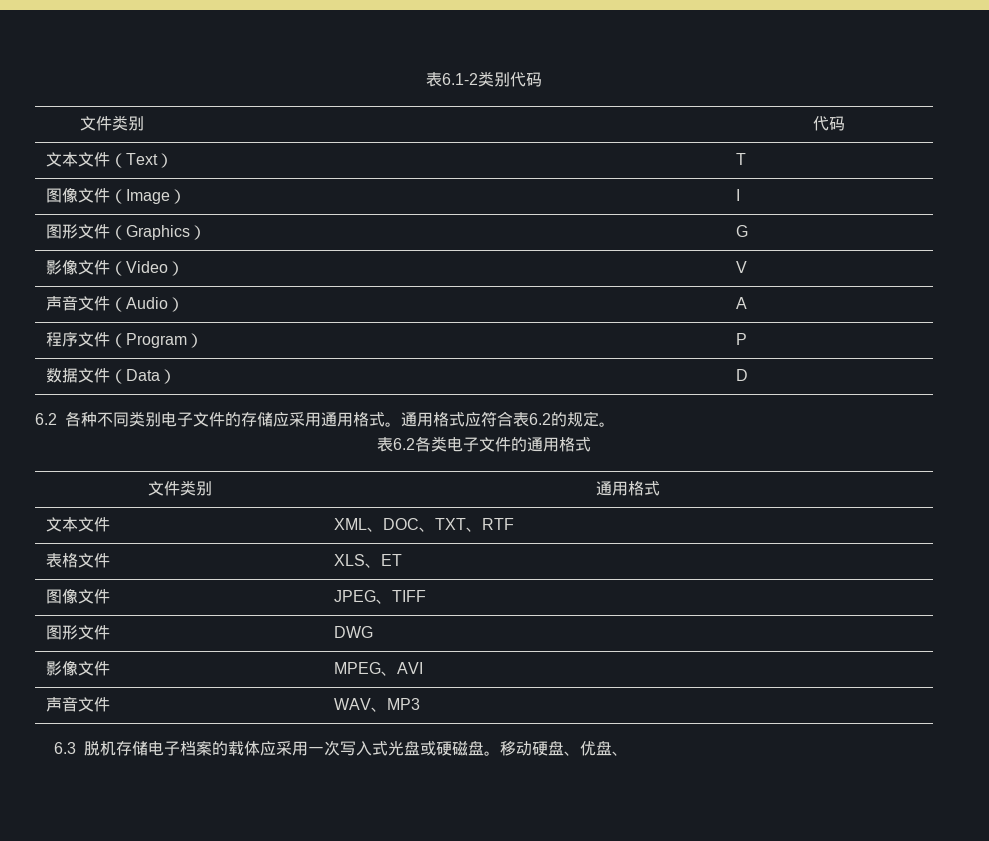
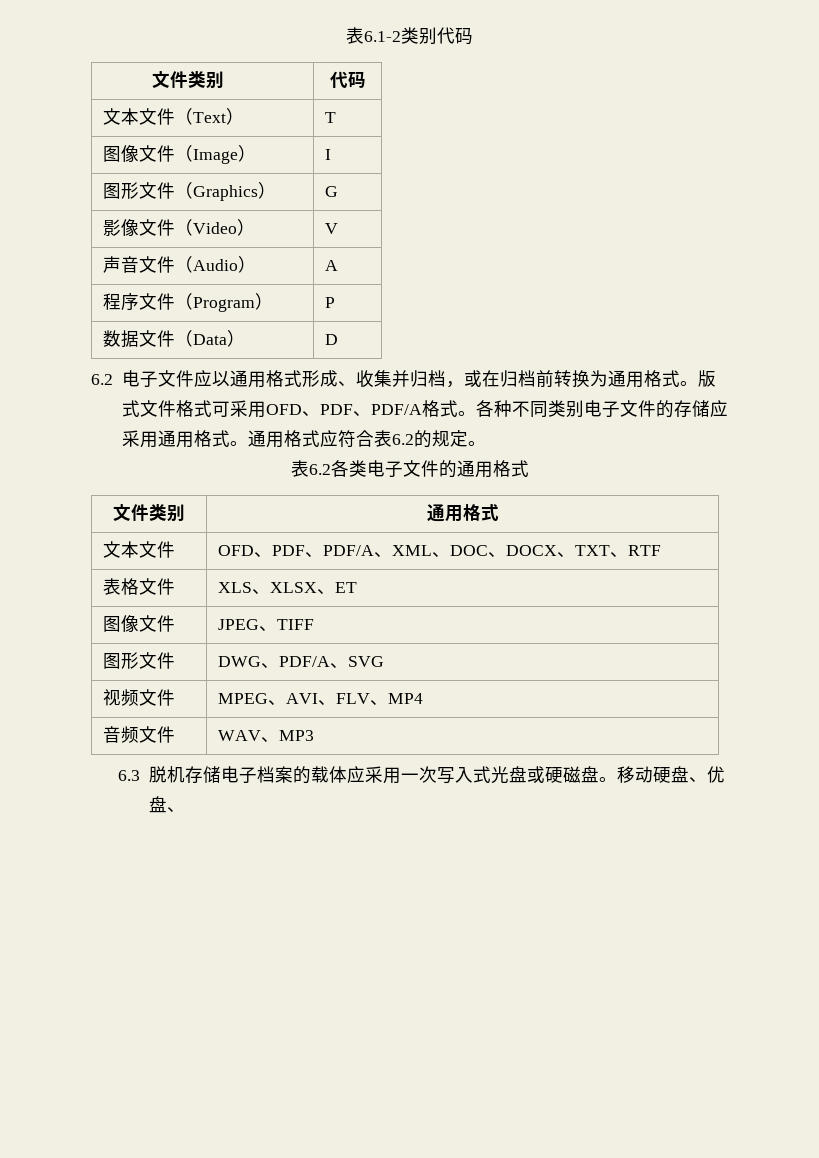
- 6.2各种不同类别电子文件的存储应采用通用格式。
+ 6.2电子文件应以通用格式形成、收集并归档，或在归档前转换为通用格式。版式文件格式可采用OFD、PDF、PDF/A格式。各种不同类别电子文件的存储应采用通用格式。
- 文本文件 | XML、DOC、TXT、RTF
+ 文本文件 | OFD、PDF、PDF/A、XML、DOC、DOCX、TXT、RTF
- 表格文件 | XLS、ET
+ 表格文件 | XLS、XLSX、ET
- 图形文件 | DWG
- 影像文件 | MPEG、AVI
- 声音文件 | WAV、MP3
+ 图形文件 | DWG、PDF/A、SVG
+ 视频文件 | MPEG、AVI、FLV、MP4
+ 音频文件 | WAV、MP3

